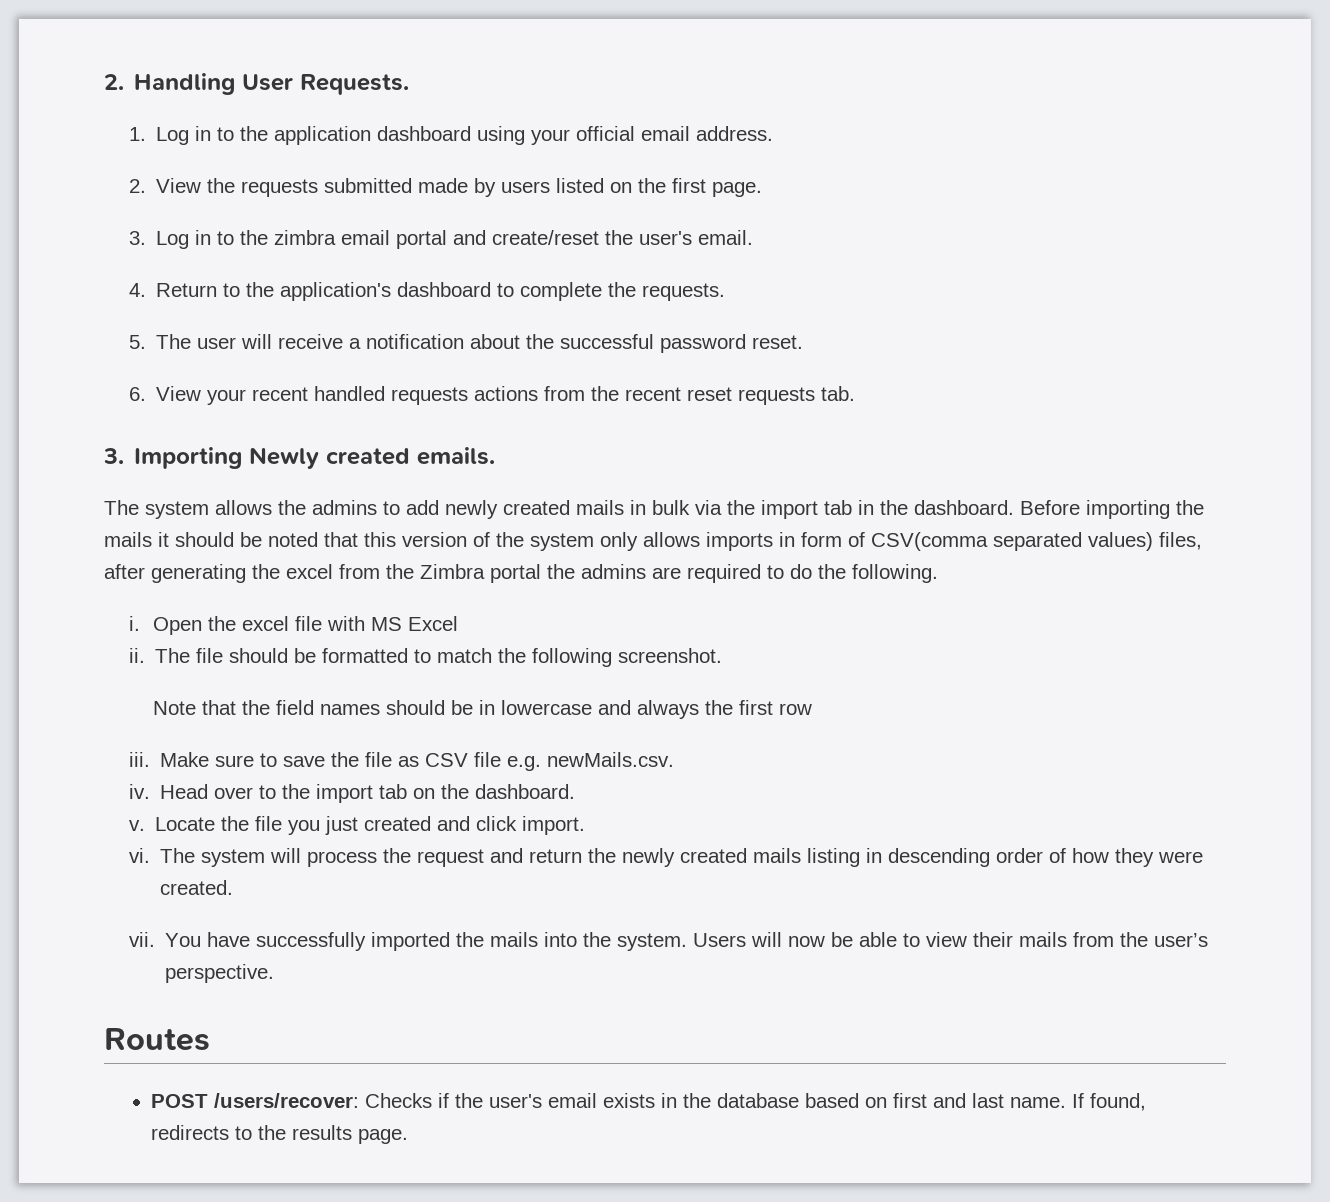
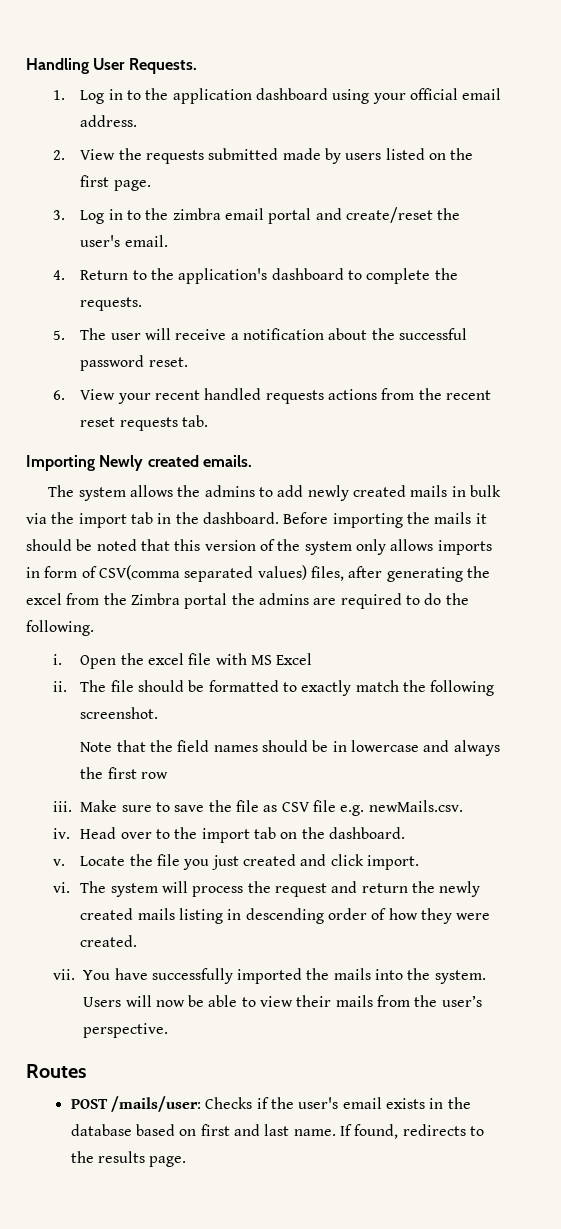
- 2. Handling User Requests.
+ Handling User Requests.
- 3. Importing Newly created emails.
+ Importing Newly created emails.
- The file should be formatted to match the following screenshot.
+ The file should be formatted to exactly match the following screenshot.
- POST /users/recover: Checks if the user's email exists in the database based on first and last name.
+ POST /mails/user: Checks if the user's email exists in the database based on first and last name.

